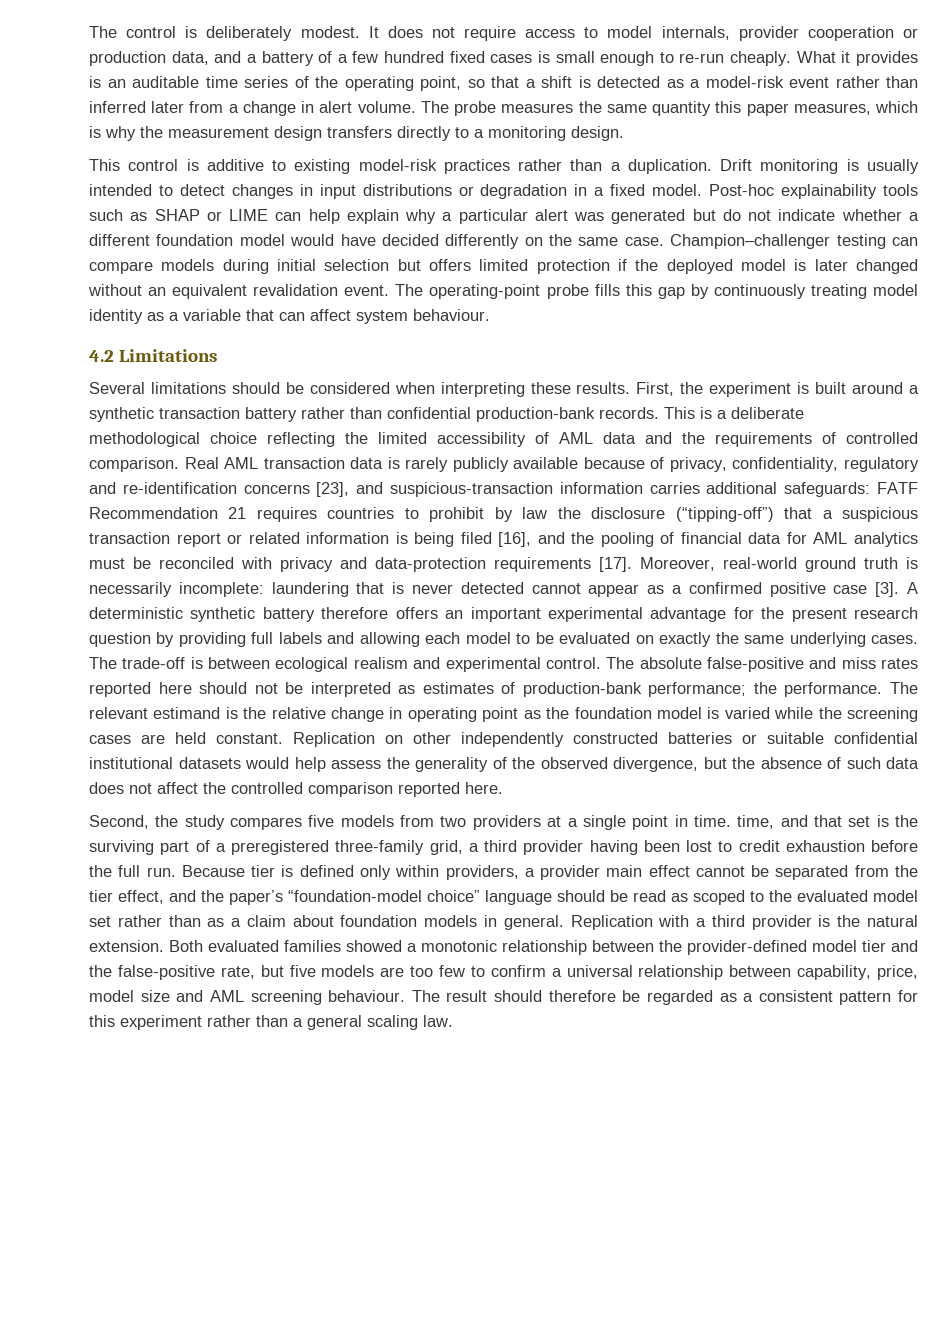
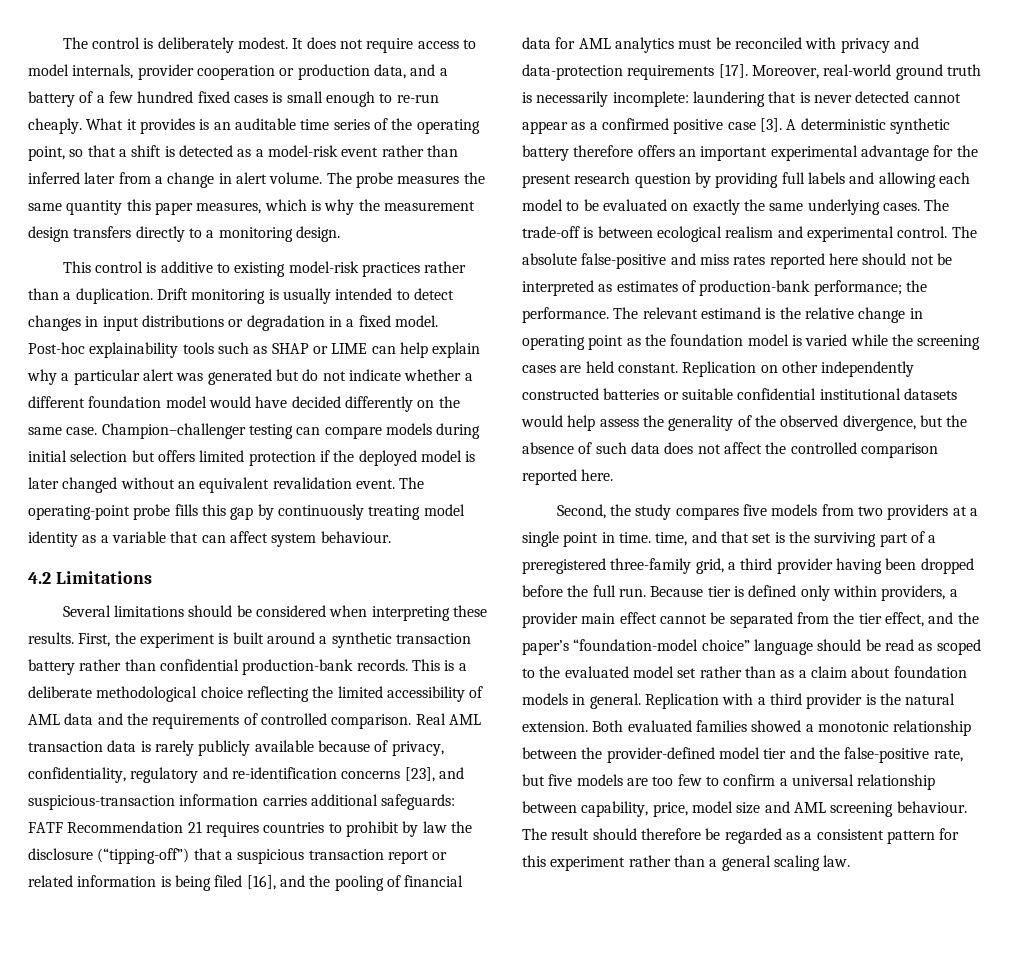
- Second, the study compares five models from two providers at a single point in time. time, and that set is the surviving part of a preregistered three-family grid, a third provider having been lost to credit exhaustion before the full run.
+ Second, the study compares five models from two providers at a single point in time. time, and that set is the surviving part of a preregistered three-family grid, a third provider having been dropped before the full run.

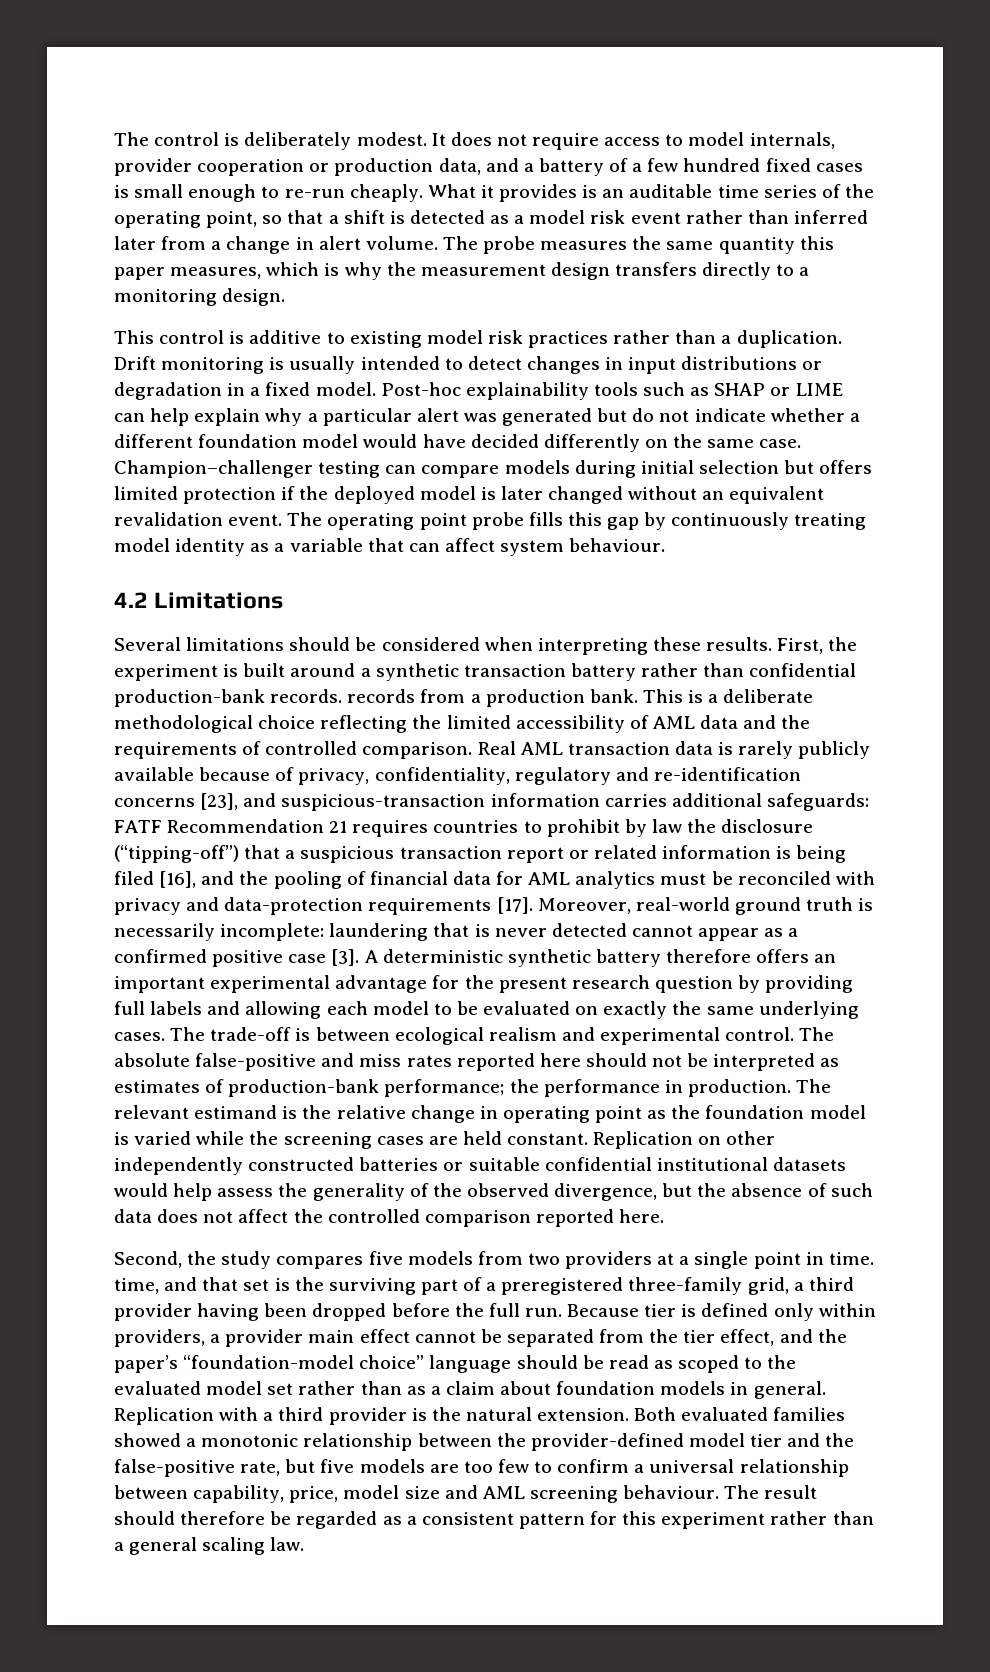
- What it provides is an auditable time series of the operating point, so that a shift is detected as a model-risk event rather than inferred later from a change in alert volume.
+ What it provides is an auditable time series of the operating point, so that a shift is detected as a model risk event rather than inferred later from a change in alert volume.
- This control is additive to existing model-risk practices rather than a duplication.
+ This control is additive to existing model risk practices rather than a duplication.
- The operating-point probe fills this gap by continuously treating model identity as a variable that can affect system behaviour.
+ The operating point probe fills this gap by continuously treating model identity as a variable that can affect system behaviour.
- First, the experiment is built around a synthetic transaction battery rather than confidential production-bank records.
+ First, the experiment is built around a synthetic transaction battery rather than confidential production-bank records. records from a production bank.
- The absolute false-positive and miss rates reported here should not be interpreted as estimates of production-bank performance; the performance.
+ The absolute false-positive and miss rates reported here should not be interpreted as estimates of production-bank performance; the performance in production.

